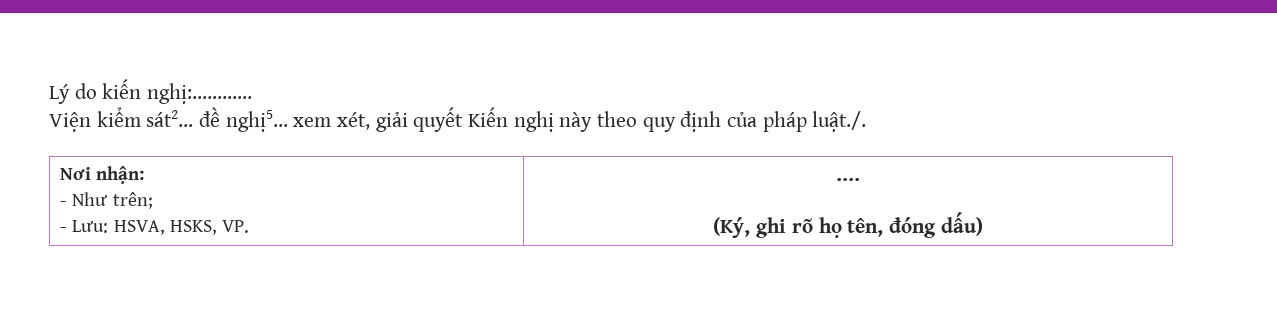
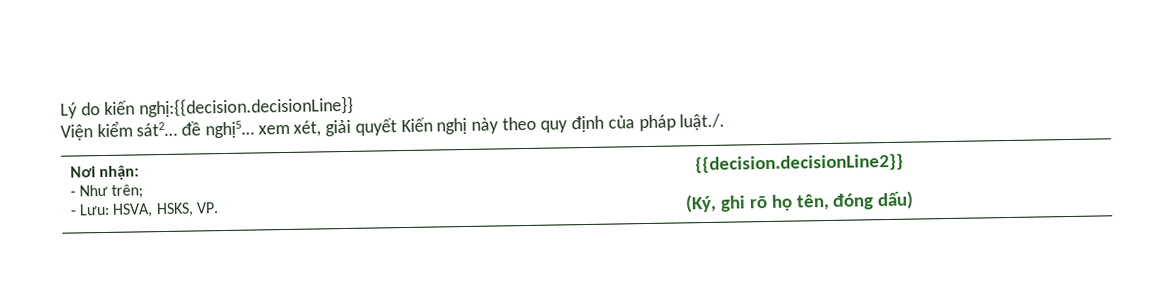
- Lý do kiến nghị:…………
+ Lý do kiến nghị:{{decision.decisionLine}}
  Nơi nhận:
  - Như trên;
- - Lưu: HSVA, HSKS, VP. | ....
+ - Lưu: HSVA, HSKS, VP. | {{decision.decisionLine2}}

